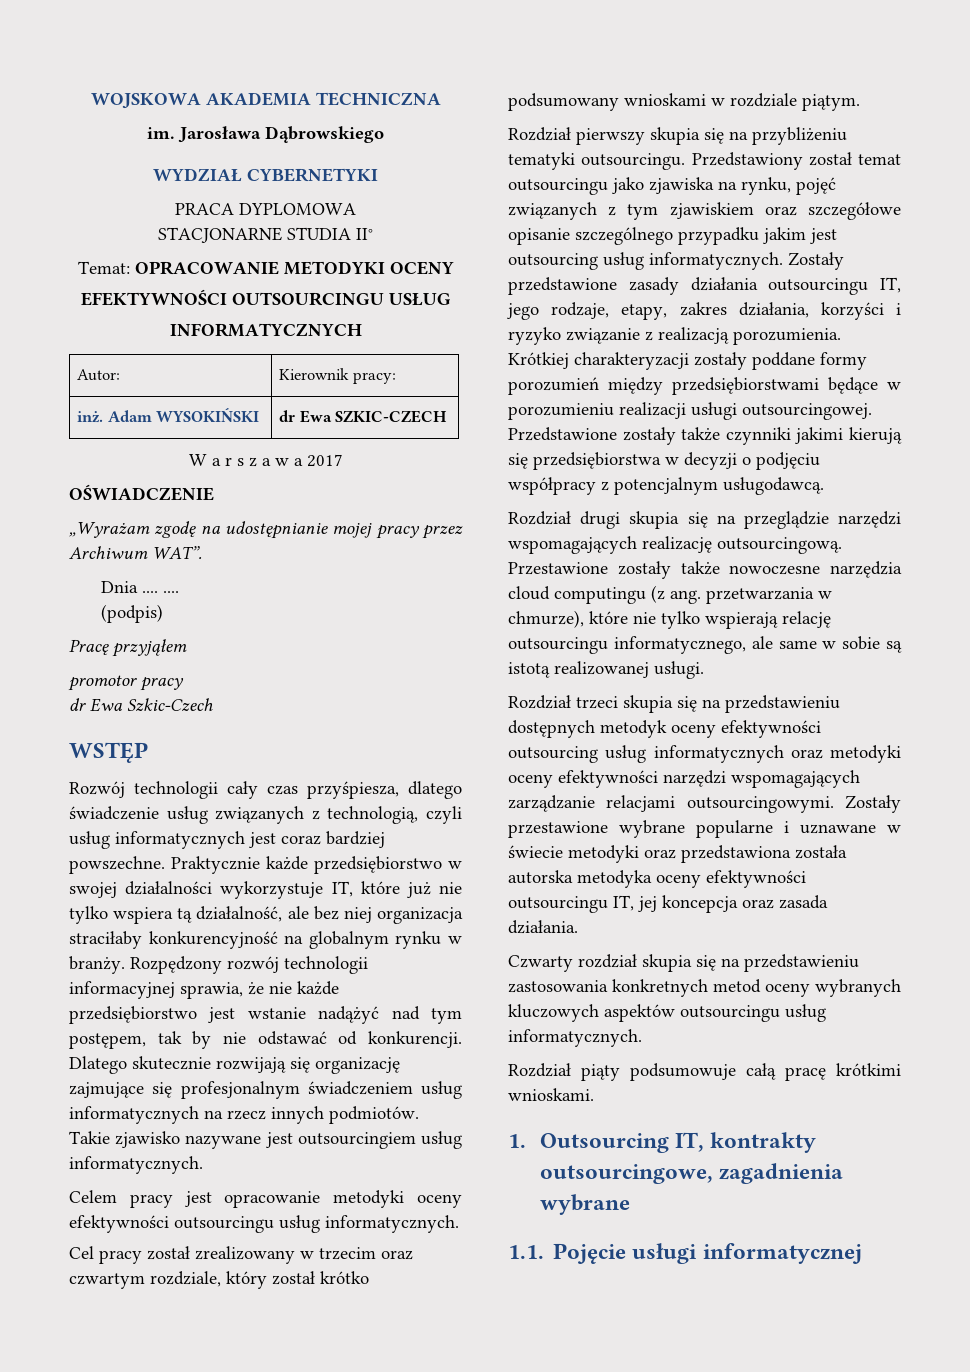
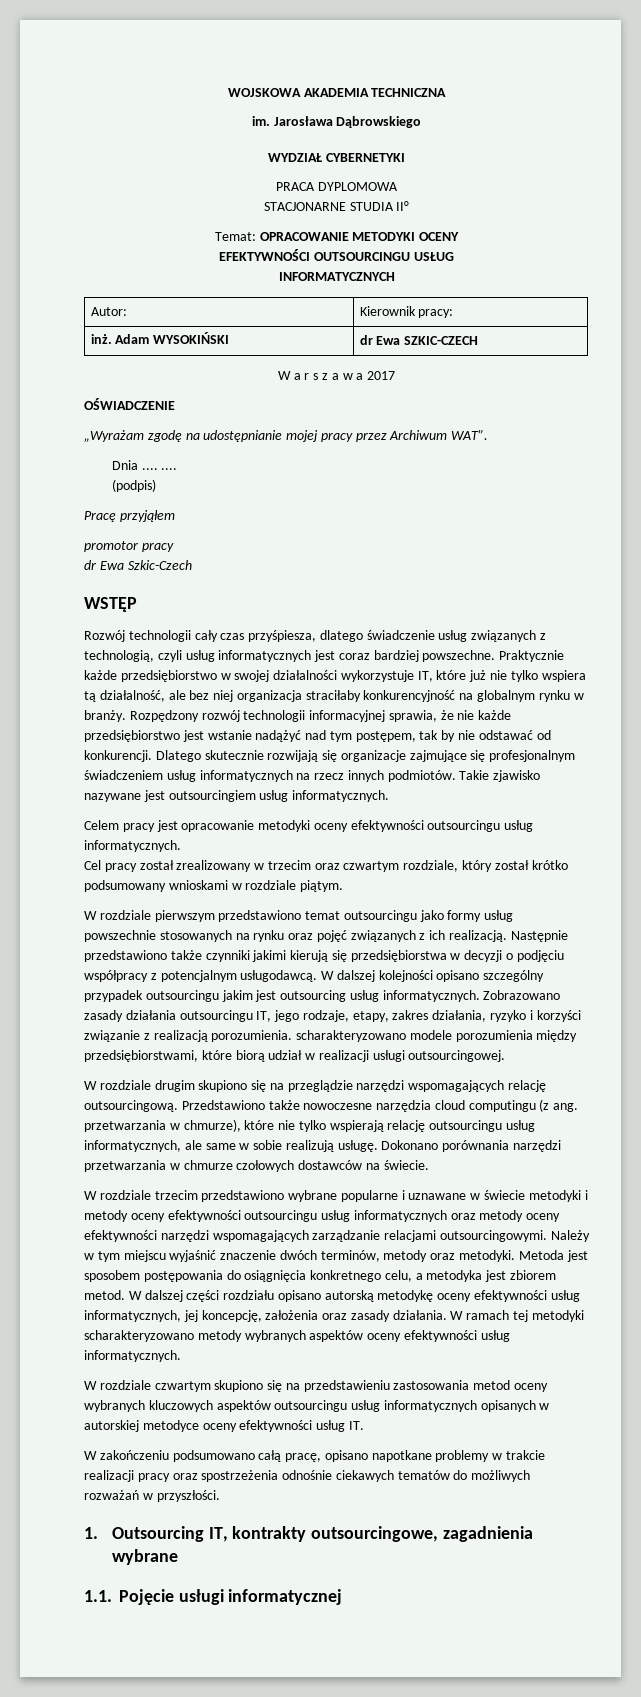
- Dlatego skutecznie rozwijają się organizację zajmujące się profesjonalnym świadczeniem usług informatycznych na rzecz innych podmiotów.
+ Dlatego skutecznie rozwijają się organizacje zajmujące się profesjonalnym świadczeniem usług informatycznych na rzecz innych podmiotów.
- Rozdział pierwszy skupia się na przybliżeniu tematyki outsourcingu. Przedstawiony został temat outsourcingu jako zjawiska na rynku, pojęć związanych z tym zjawiskiem oraz szczegółowe opisanie szczególnego przypadku jakim jest outsourcing usług informatycznych. Zostały przedstawione zasady działania outsourcingu IT, jego rodzaje, etapy, zakres działania, korzyści i ryzyko związanie z realizacją porozumienia. Krótkiej charakteryzacji zostały poddane formy porozumień między przedsiębiorstwami będące w porozumieniu realizacji usługi outsourcingowej. Przedstawione zostały także czynniki jakimi kierują się przedsiębiorstwa w decyzji o podjęciu współpracy z potencjalnym usługodawcą.
- Rozdział drugi skupia się na przeglądzie narzędzi wspomagających realizację outsourcingową. Przestawione zostały także nowoczesne narzędzia cloud computingu (z ang. przetwarzania w chmurze), które nie tylko wspierają relację outsourcingu informatycznego, ale same w sobie są istotą realizowanej usługi.
- Rozdział trzeci skupia się na przedstawieniu dostępnych metodyk oceny efektywności outsourcing usług informatycznych oraz metodyki oceny efektywności narzędzi wspomagających zarządzanie relacjami outsourcingowymi.
+ W rozdziale pierwszym przedstawiono temat outsourcingu jako formy usług powszechnie stosowanych na rynku oraz pojęć związanych z ich realizacją. Następnie przedstawiono także czynniki jakimi kierują się przedsiębiorstwa w decyzji o podjęciu współpracy z potencjalnym usługodawcą. W dalszej kolejności opisano szczególny przypadek outsourcingu jakim jest outsourcing usług informatycznych. Zobrazowano zasady działania outsourcingu IT, jego rodzaje, etapy, zakres działania, ryzyko i korzyści związanie z realizacją porozumienia. scharakteryzowano modele porozumienia między przedsiębiorstwami, które biorą udział w realizacji usługi outsourcingowej.
+ W rozdziale drugim skupiono się na przeglądzie narzędzi wspomagających relację outsourcingową. Przedstawiono także nowoczesne narzędzia cloud computingu (z ang. przetwarzania w chmurze), które nie tylko wspierają relację outsourcingu usług informatycznych, ale same w sobie realizują usługę. Dokonano porównania narzędzi przetwarzania w chmurze czołowych dostawców na świecie.
+ W rozdziale trzecim przedstawiono wybrane popularne i uznawane w świecie metodyki i metody oceny efektywności outsourcingu usług informatycznych oraz metody oceny efektywności narzędzi wspomagających zarządzanie relacjami outsourcingowymi.
- Zostały przestawione wybrane popularne i uznawane w świecie metodyki oraz przedstawiona została autorska metodyka oceny efektywności outsourcingu IT, jej koncepcja oraz zasada działania.
- Czwarty rozdział skupia się na przedstawieniu zastosowania konkretnych metod oceny wybranych kluczowych aspektów outsourcingu usług informatycznych.
- Rozdział piąty podsumowuje całą pracę krótkimi wnioskami.
+ Należy w tym miejscu wyjaśnić znaczenie dwóch terminów, metody oraz metodyki. Metoda jest sposobem postępowania do osiągnięcia konkretnego celu, a metodyka jest zbiorem metod. W dalszej części rozdziału opisano autorską metodykę oceny efektywności usług informatycznych, jej koncepcję, założenia oraz zasady działania. W ramach tej metodyki scharakteryzowano metody wybranych aspektów oceny efektywności usług informatycznych.
+ W rozdziale czwartym skupiono się na przedstawieniu zastosowania metod oceny wybranych kluczowych aspektów outsourcingu usług informatycznych opisanych w autorskiej metodyce oceny efektywności usług IT.
+ W zakończeniu podsumowano całą pracę, opisano napotkane problemy w trakcie realizacji pracy oraz spostrzeżenia odnośnie ciekawych tematów do możliwych rozważań w przyszłości.

